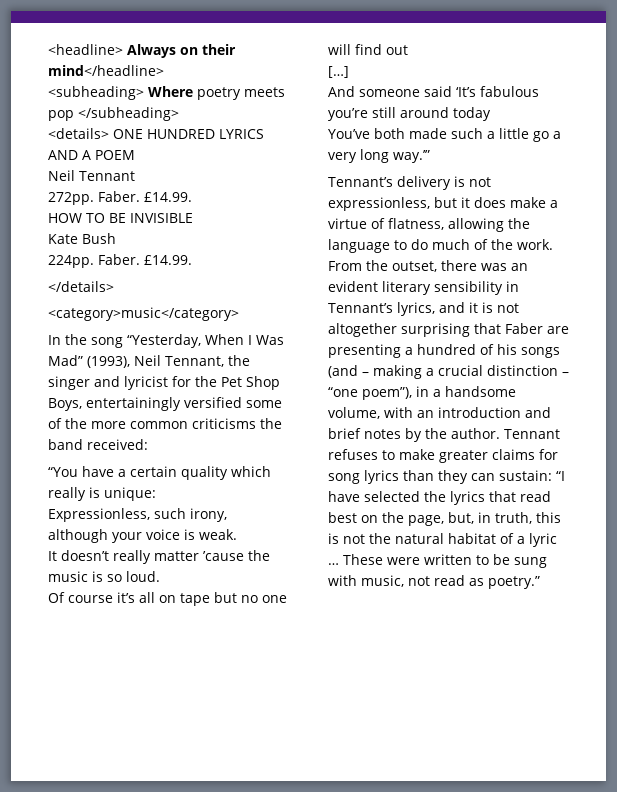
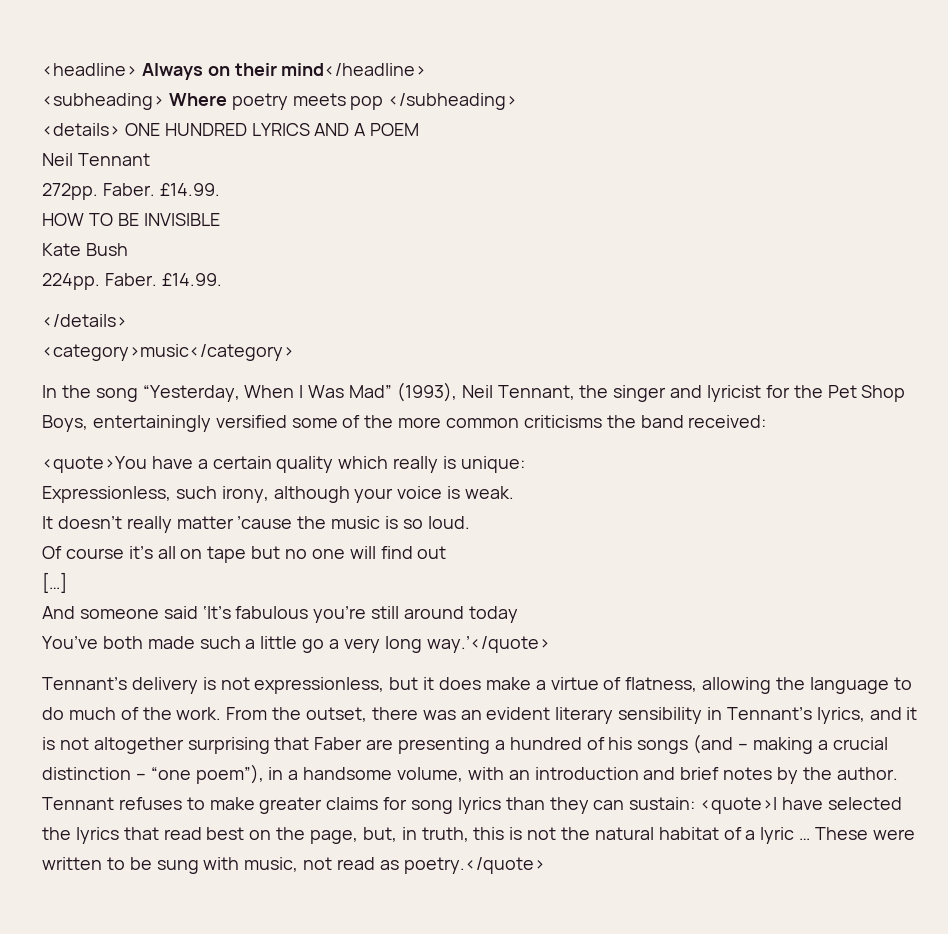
- “You have a certain quality which really is unique:
+ <quote>You have a certain quality which really is unique:
- You’ve both made such a little go a very long way.’”
+ You’ve both made such a little go a very long way.’</quote>
- Tennant refuses to make greater claims for song lyrics than they can sustain: “I have selected the lyrics that read best on the page, but, in truth, this is not the natural habitat of a lyric …
+ Tennant refuses to make greater claims for song lyrics than they can sustain: <quote>I have selected the lyrics that read best on the page, but, in truth, this is not the natural habitat of a lyric …
- These were written to be sung with music, not read as poetry.”
+ These were written to be sung with music, not read as poetry.</quote>

